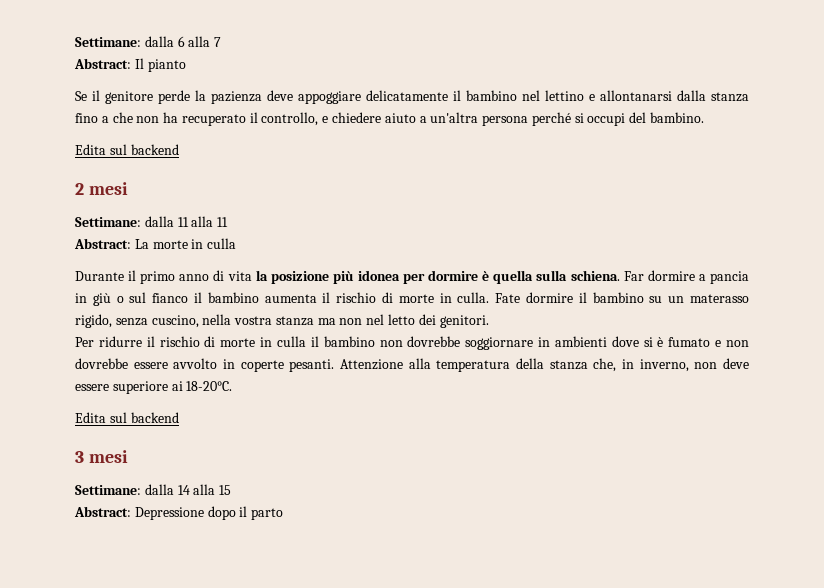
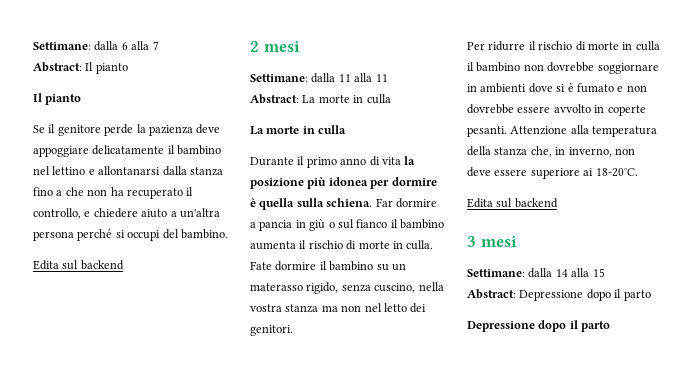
  Abstract: Il pianto
+ Il pianto
  Abstract: La morte in culla
+ La morte in culla
  Abstract: Depressione dopo il parto
+ Depressione dopo il parto

